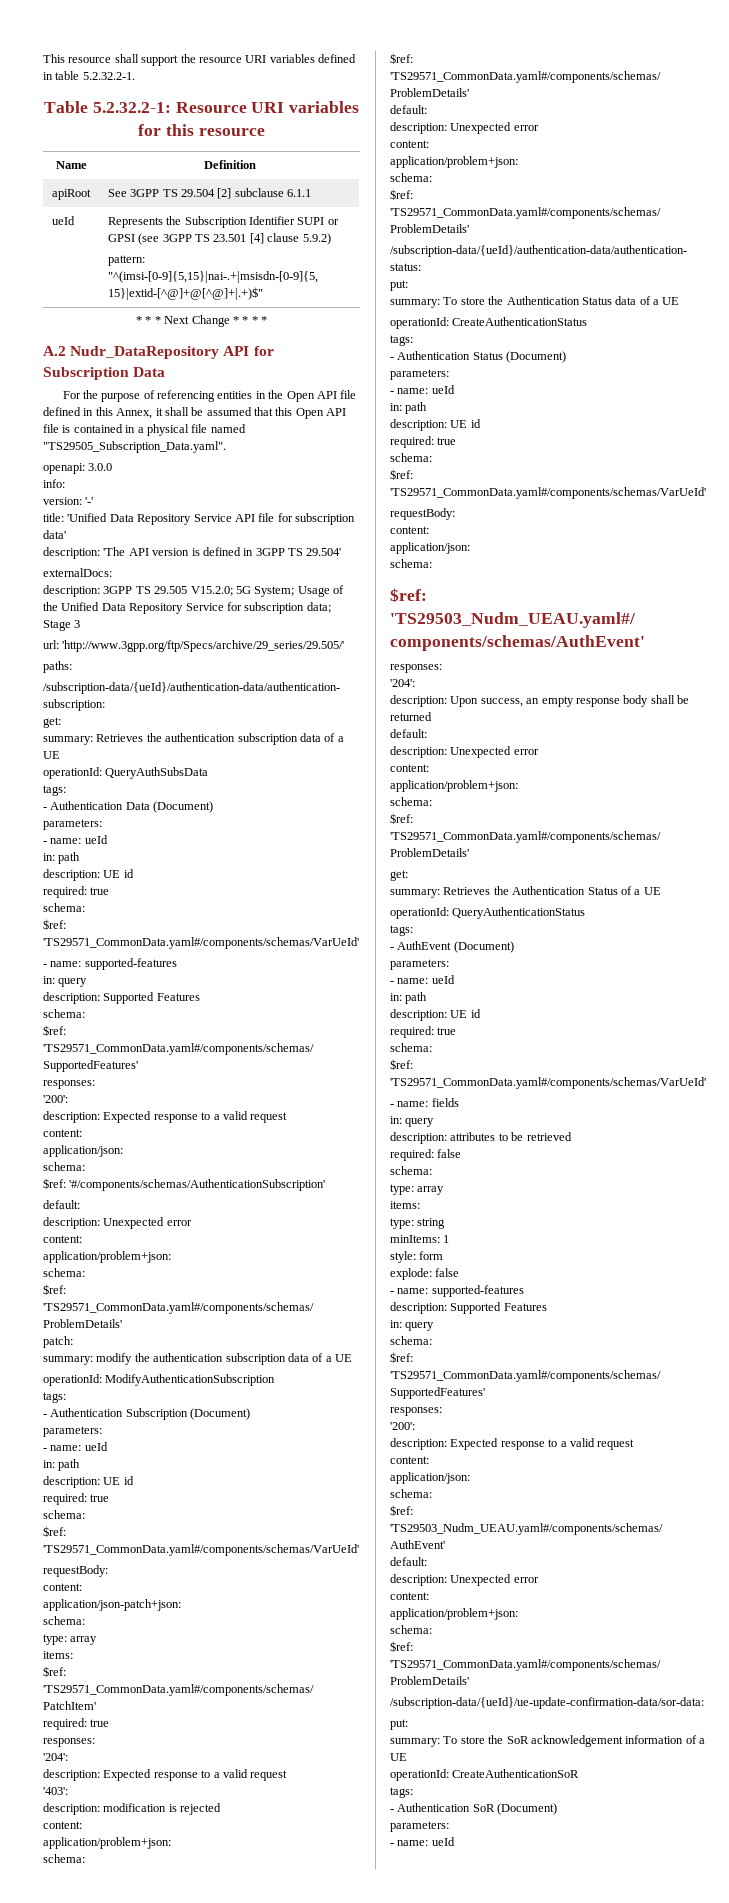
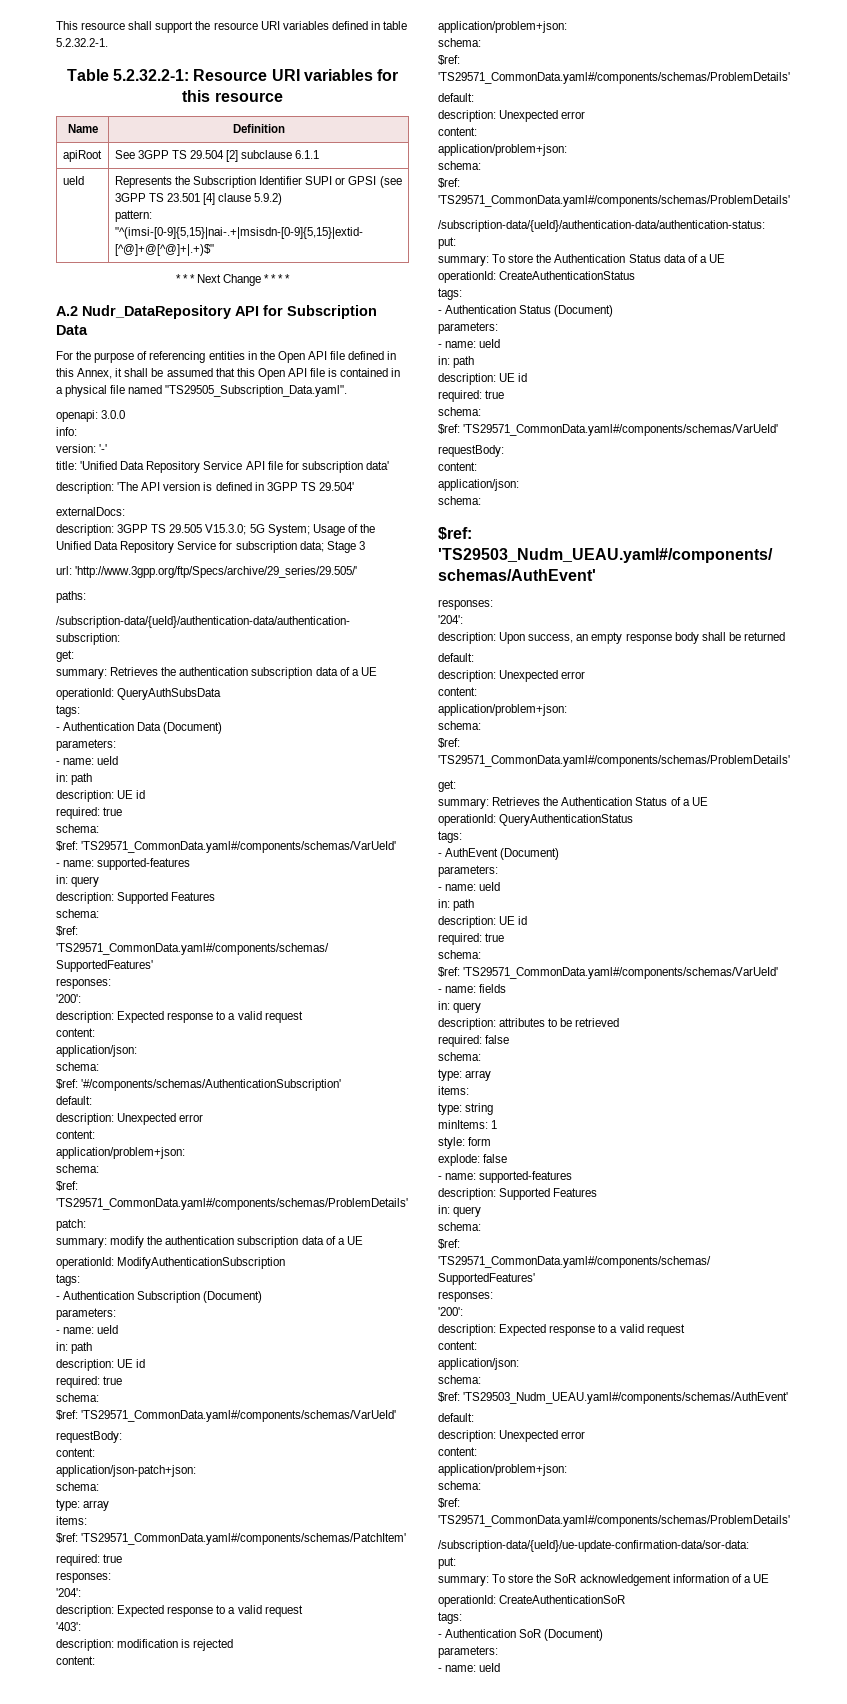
- description: 3GPP TS 29.505 V15.2.0; 5G System; Usage of the Unified Data Repository Service for subscription data; Stage 3
+ description: 3GPP TS 29.505 V15.3.0; 5G System; Usage of the Unified Data Repository Service for subscription data; Stage 3

